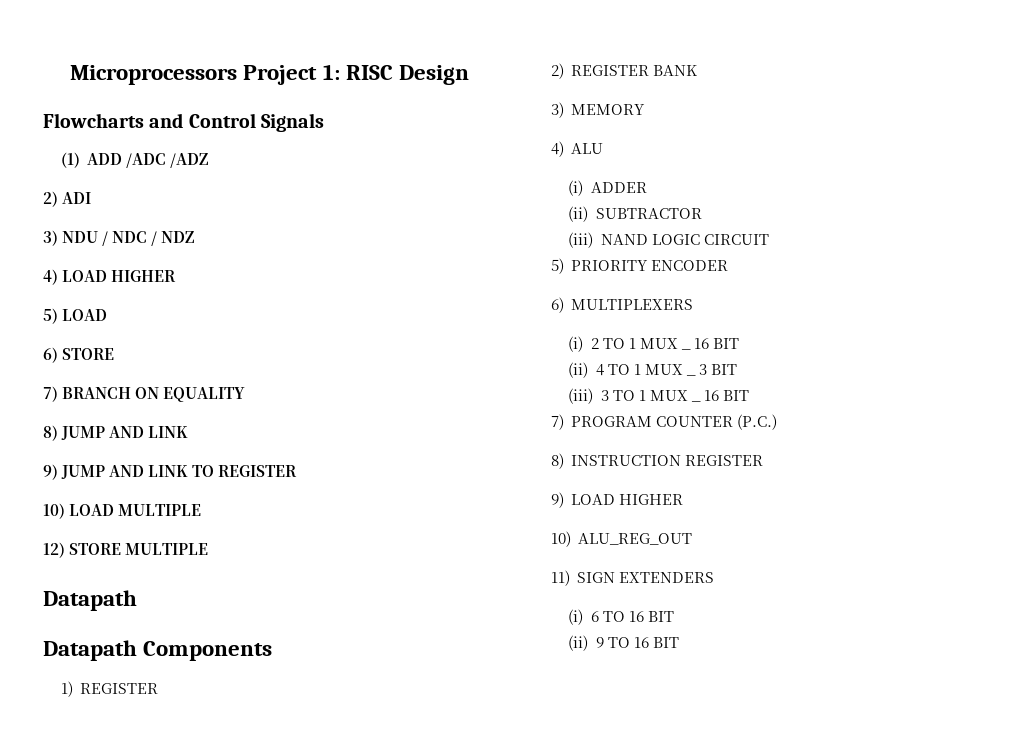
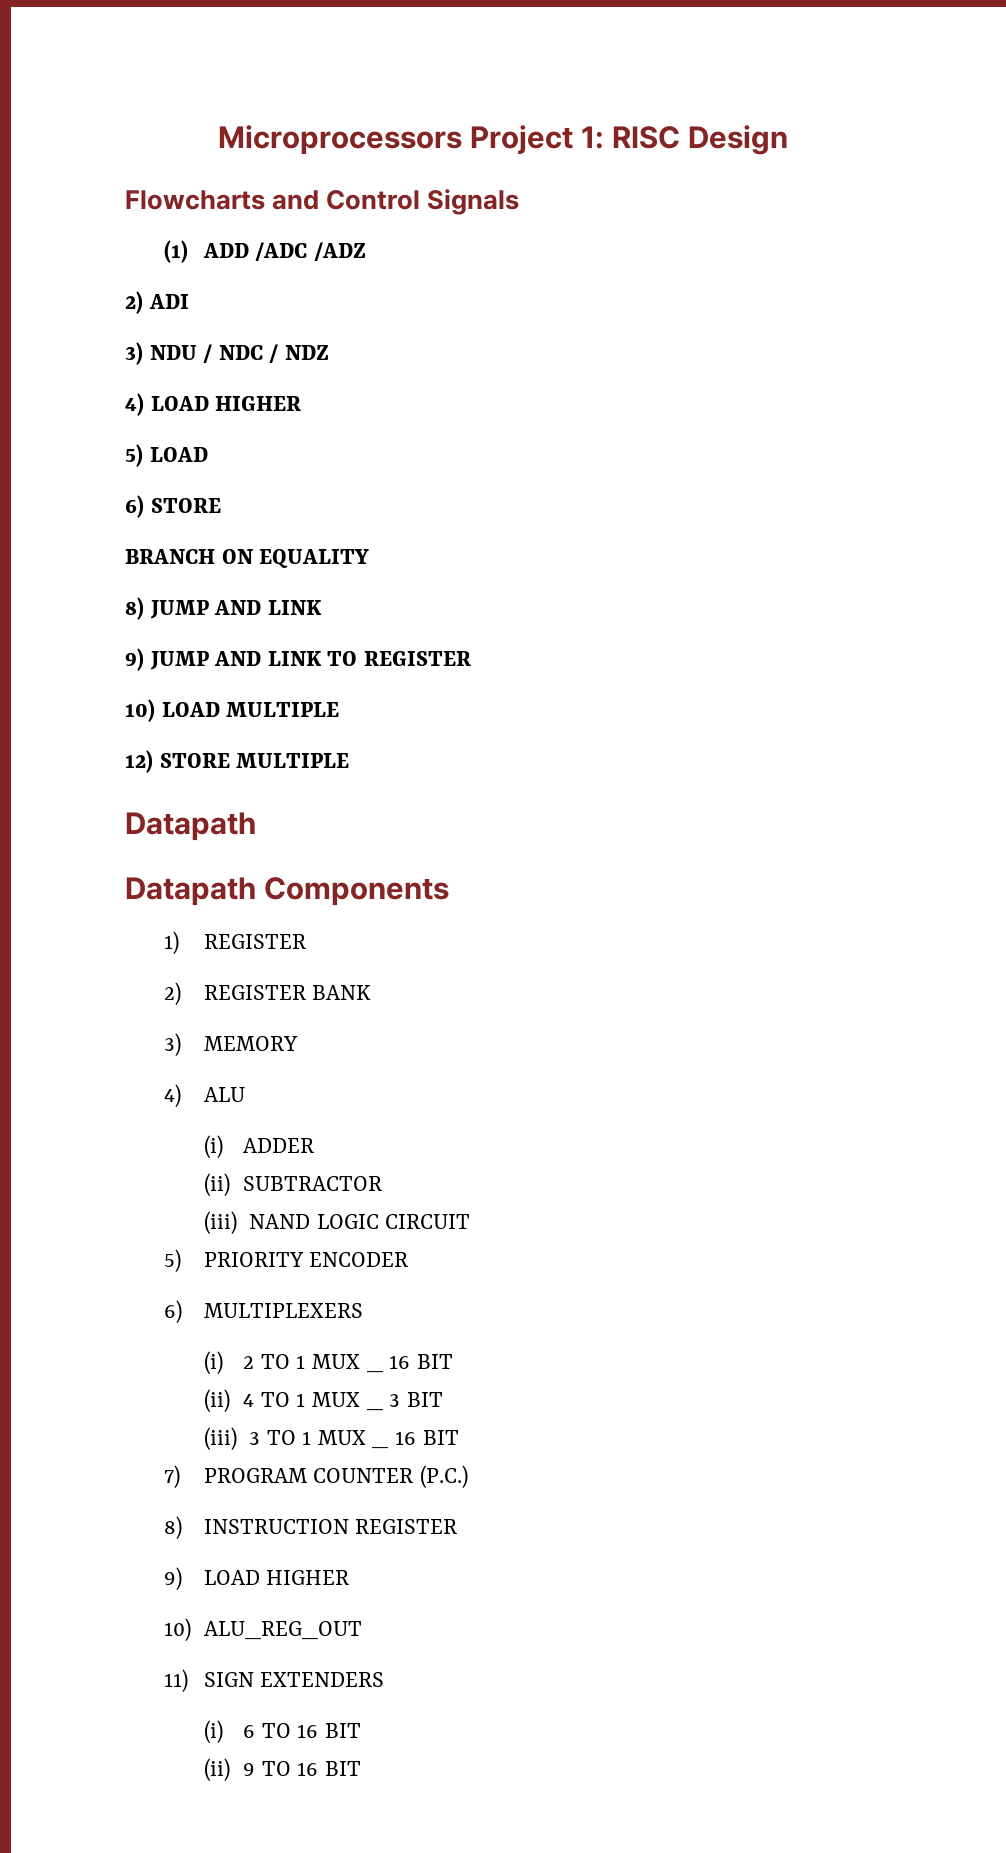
- 7) BRANCH ON EQUALITY
+ BRANCH ON EQUALITY

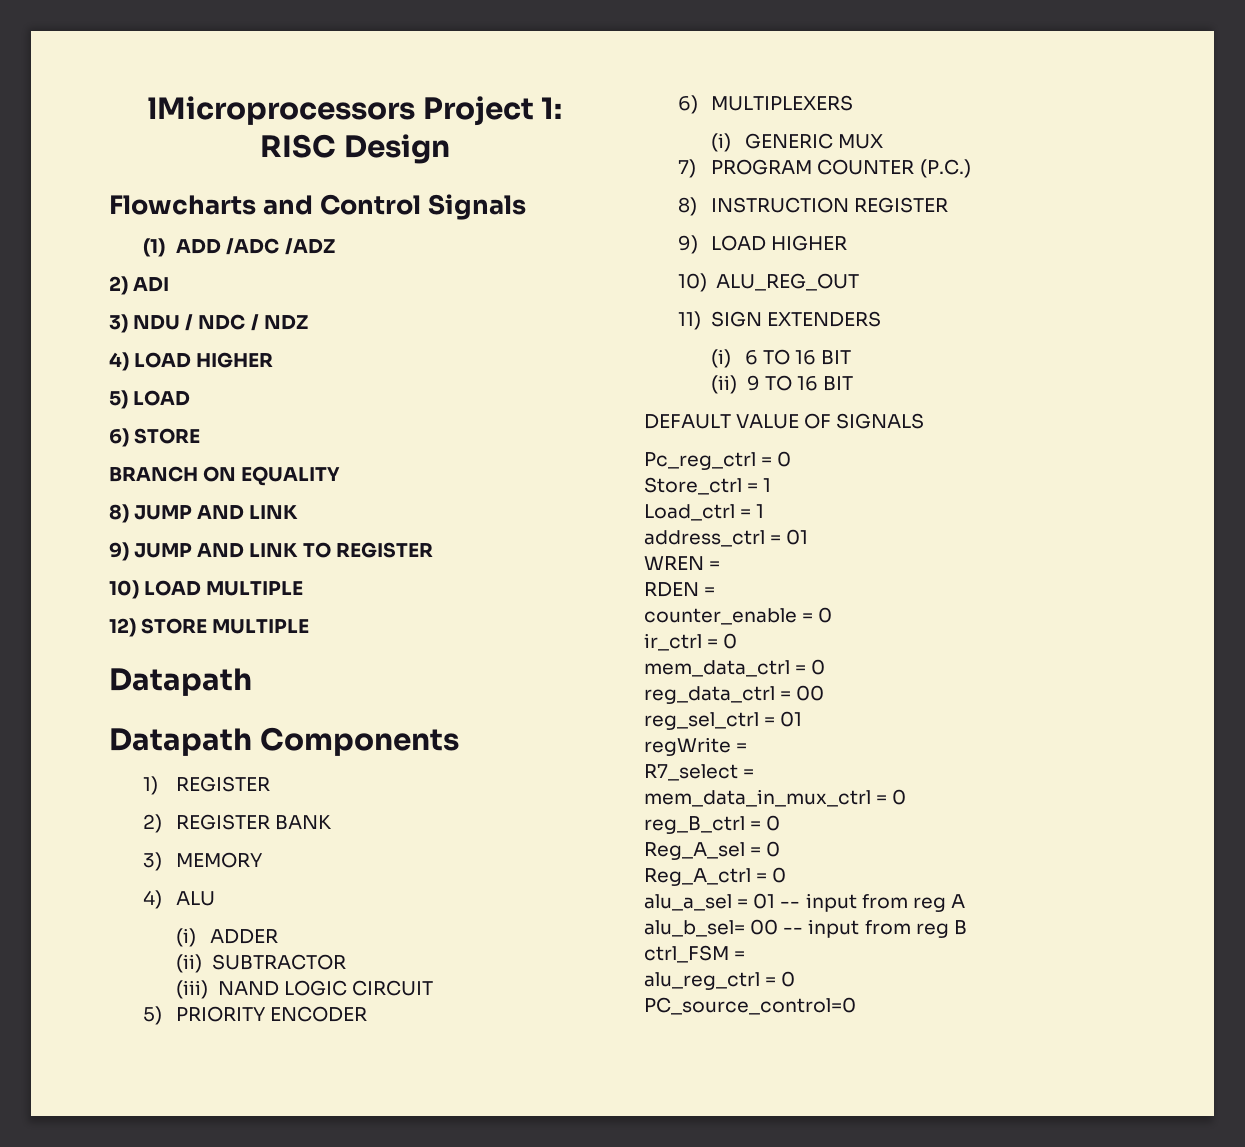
- Microprocessors Project 1: RISC Design
+ lMicroprocessors Project 1: RISC Design
- (i) 2 TO 1 MUX _ 16 BIT
- (ii) 4 TO 1 MUX _ 3 BIT
- (iii) 3 TO 1 MUX _ 16 BIT
+ (i) GENERIC MUX
+ DEFAULT VALUE OF SIGNALS
+ Pc_reg_ctrl = 0
+ Store_ctrl = 1
+ Load_ctrl = 1
+ address_ctrl = 01
+ WREN =
+ RDEN =
+ counter_enable = 0
+ ir_ctrl = 0
+ mem_data_ctrl = 0
+ reg_data_ctrl = 00
+ reg_sel_ctrl = 01
+ regWrite =
+ R7_select =
+ mem_data_in_mux_ctrl = 0
+ reg_B_ctrl = 0
+ Reg_A_sel = 0
+ Reg_A_ctrl = 0
+ alu_a_sel = 01 -- input from reg A
+ alu_b_sel= 00 -- input from reg B
+ ctrl_FSM =
+ alu_reg_ctrl = 0
+ PC_source_control=0

